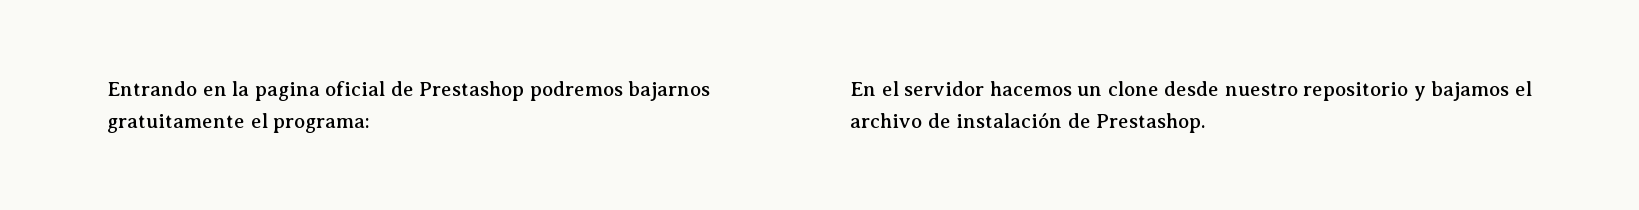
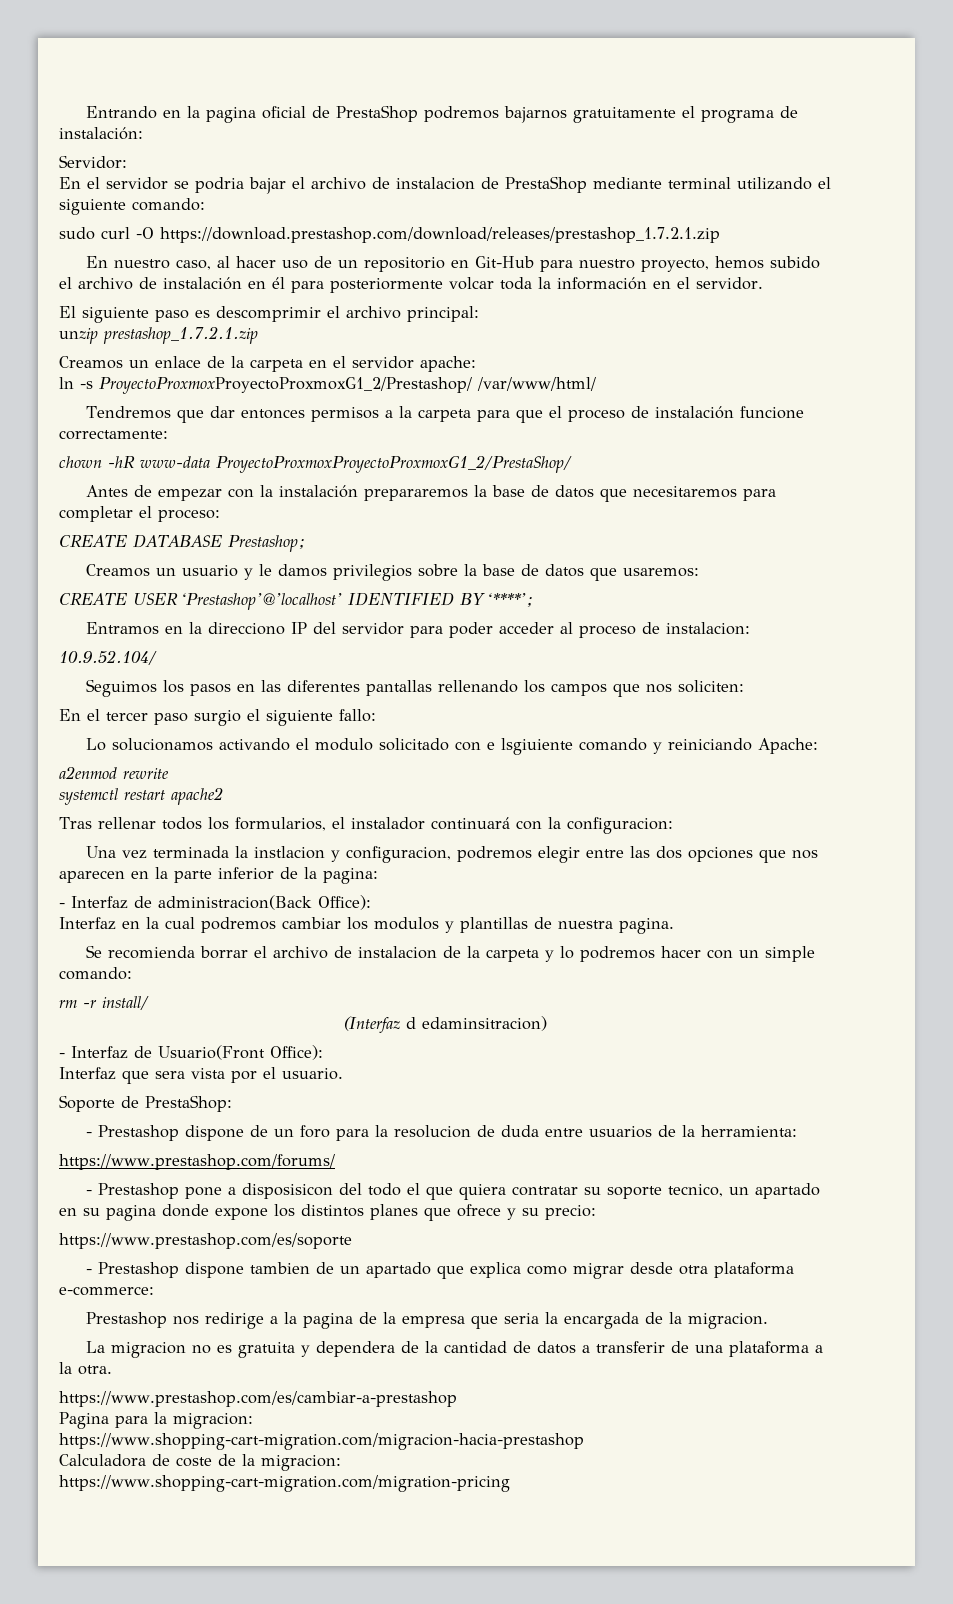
- Entrando en la pagina oficial de Prestashop podremos bajarnos gratuitamente el programa:
+ Entrando en la pagina oficial de PrestaShop podremos bajarnos gratuitamente el programa de instalación:
+ Servidor:
- En el servidor hacemos un clone desde nuestro repositorio y bajamos el archivo de instalación de Prestashop.
+ En el servidor se podria bajar el archivo de instalacion de PrestaShop mediante terminal utilizando el siguiente comando:
+ sudo curl -O https://download.prestashop.com/download/releases/prestashop_1.7.2.1.zip
+ En nuestro caso, al hacer uso de un repositorio en Git-Hub para nuestro proyecto, hemos subido el archivo de instalación en él para posteriormente volcar toda la información en el servidor.
+ El siguiente paso es descomprimir el archivo principal:
+ unzip prestashop_1.7.2.1.zip
+ Creamos un enlace de la carpeta en el servidor apache:
+ ln -s ProyectoProxmoxProyectoProxmoxG1_2/Prestashop/ /var/www/html/
+ Tendremos que dar entonces permisos a la carpeta para que el proceso de instalación funcione correctamente:
+ chown -hR www-data ProyectoProxmoxProyectoProxmoxG1_2/PrestaShop/
+ Antes de empezar con la instalación prepararemos la base de datos que necesitaremos para completar el proceso:
+ CREATE DATABASE Prestashop;
+ Creamos un usuario y le damos privilegios sobre la base de datos que usaremos:
+ CREATE USER ‘Prestashop’@’localhost’ IDENTIFIED BY ‘****’;
+ Entramos en la direcciono IP del servidor para poder acceder al proceso de instalacion:
+ 10.9.52.104/
+ Seguimos los pasos en las diferentes pantallas rellenando los campos que nos soliciten:
+ En el tercer paso surgio el siguiente fallo:
+ Lo solucionamos activando el modulo solicitado con e lsgiuiente comando y reiniciando Apache:
+ a2enmod rewrite
+ systemctl restart apache2
+ Tras rellenar todos los formularios, el instalador continuará con la configuracion:
+ Una vez terminada la instlacion y configuracion, podremos elegir entre las dos opciones que nos aparecen en la parte inferior de la pagina:
+ - Interfaz de administracion(Back Office):
+ Interfaz en la cual podremos cambiar los modulos y plantillas de nuestra pagina.
+ Se recomienda borrar el archivo de instalacion de la carpeta y lo podremos hacer con un simple comando:
+ rm -r install/
+ (Interfaz d edaminsitracion)
+ - Interfaz de Usuario(Front Office):
+ Interfaz que sera vista por el usuario.
+ Soporte de PrestaShop:
+ - Prestashop dispone de un foro para la resolucion de duda entre usuarios de la herramienta:
+ https://www.prestashop.com/forums/
+ - Prestashop pone a disposisicon del todo el que quiera contratar su soporte tecnico, un apartado en su pagina donde expone los distintos planes que ofrece y su precio:
+ https://www.prestashop.com/es/soporte
+ - Prestashop dispone tambien de un apartado que explica como migrar desde otra plataforma e-commerce:
+ Prestashop nos redirige a la pagina de la empresa que seria la encargada de la migracion.
+ La migracion no es gratuita y dependera de la cantidad de datos a transferir de una plataforma a la otra.
+ https://www.prestashop.com/es/cambiar-a-prestashop
+ Pagina para la migracion:
+ https://www.shopping-cart-migration.com/migracion-hacia-prestashop
+ Calculadora de coste de la migracion:
+ https://www.shopping-cart-migration.com/migration-pricing

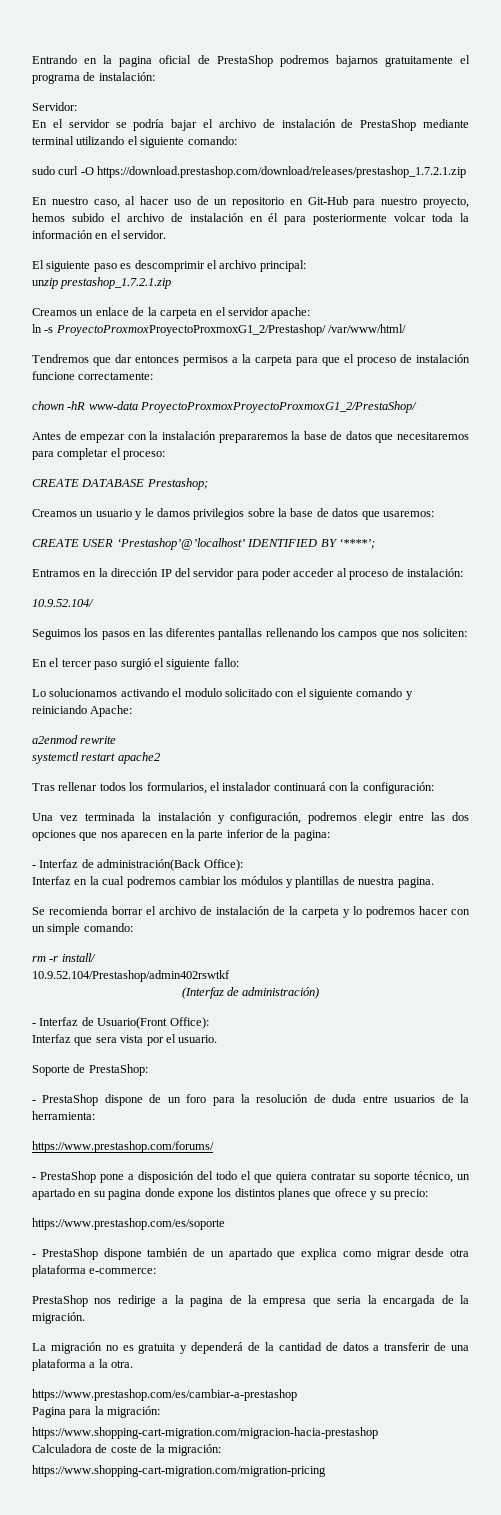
- En el servidor se podria bajar el archivo de instalacion de PrestaShop mediante terminal utilizando el siguiente comando:
+ En el servidor se podría bajar el archivo de instalación de PrestaShop mediante terminal utilizando el siguiente comando:
- Entramos en la direcciono IP del servidor para poder acceder al proceso de instalacion:
+ Entramos en la dirección IP del servidor para poder acceder al proceso de instalación:
- En el tercer paso surgio el siguiente fallo:
+ En el tercer paso surgió el siguiente fallo:
- Lo solucionamos activando el modulo solicitado con e lsgiuiente comando y reiniciando Apache:
+ Lo solucionamos activando el modulo solicitado con el siguiente comando y reiniciando Apache:
- Tras rellenar todos los formularios, el instalador continuará con la configuracion:
+ Tras rellenar todos los formularios, el instalador continuará con la configuración:
- Una vez terminada la instlacion y configuracion, podremos elegir entre las dos opciones que nos aparecen en la parte inferior de la pagina:
+ Una vez terminada la instalación y configuración, podremos elegir entre las dos opciones que nos aparecen en la parte inferior de la pagina:
- - Interfaz de administracion(Back Office):
+ - Interfaz de administración(Back Office):
- Interfaz en la cual podremos cambiar los modulos y plantillas de nuestra pagina.
+ Interfaz en la cual podremos cambiar los módulos y plantillas de nuestra pagina.
- Se recomienda borrar el archivo de instalacion de la carpeta y lo podremos hacer con un simple comando:
+ Se recomienda borrar el archivo de instalación de la carpeta y lo podremos hacer con un simple comando:
+ 10.9.52.104/Prestashop/admin402rswtkf
- (Interfaz d edaminsitracion)
+ (Interfaz de administración)
- - Prestashop dispone de un foro para la resolucion de duda entre usuarios de la herramienta:
+ - PrestaShop dispone de un foro para la resolución de duda entre usuarios de la herramienta:
- - Prestashop pone a disposisicon del todo el que quiera contratar su soporte tecnico, un apartado en su pagina donde expone los distintos planes que ofrece y su precio:
+ - PrestaShop pone a disposición del todo el que quiera contratar su soporte técnico, un apartado en su pagina donde expone los distintos planes que ofrece y su precio:
- - Prestashop dispone tambien de un apartado que explica como migrar desde otra plataforma e-commerce:
+ - PrestaShop dispone también de un apartado que explica como migrar desde otra plataforma e-commerce:
- Prestashop nos redirige a la pagina de la empresa que seria la encargada de la migracion.
+ PrestaShop nos redirige a la pagina de la empresa que seria la encargada de la migración.
- La migracion no es gratuita y dependera de la cantidad de datos a transferir de una plataforma a la otra.
+ La migración no es gratuita y dependerá de la cantidad de datos a transferir de una plataforma a la otra.
- Pagina para la migracion:
+ Pagina para la migración:
- Calculadora de coste de la migracion:
+ Calculadora de coste de la migración:

